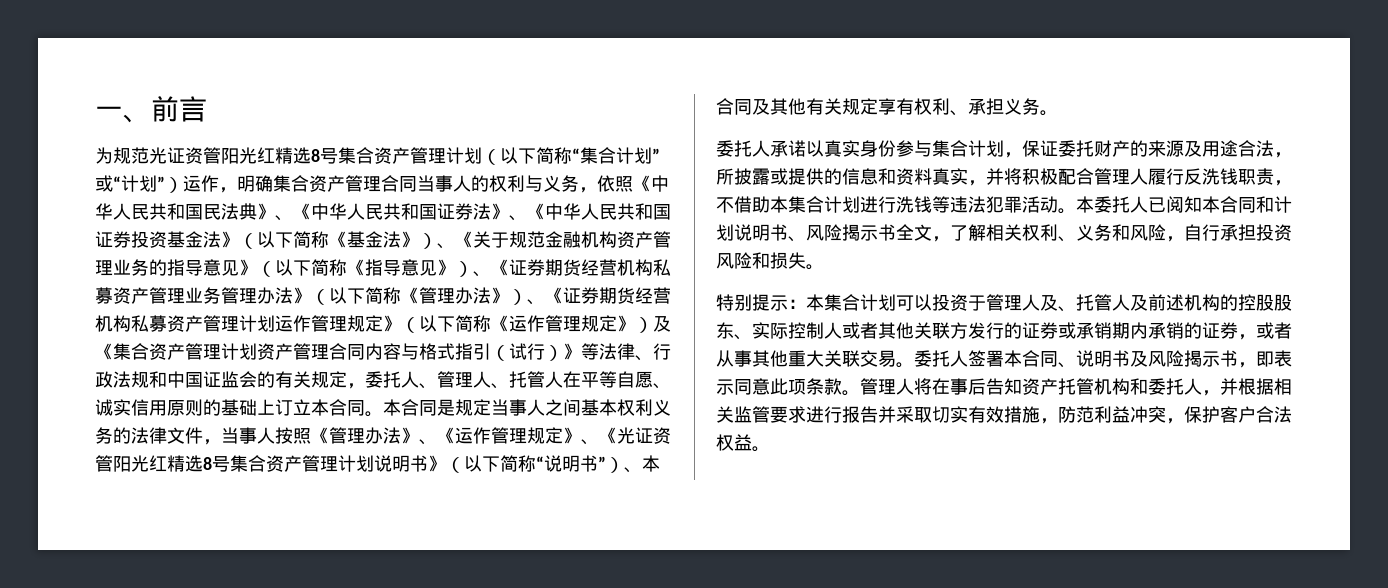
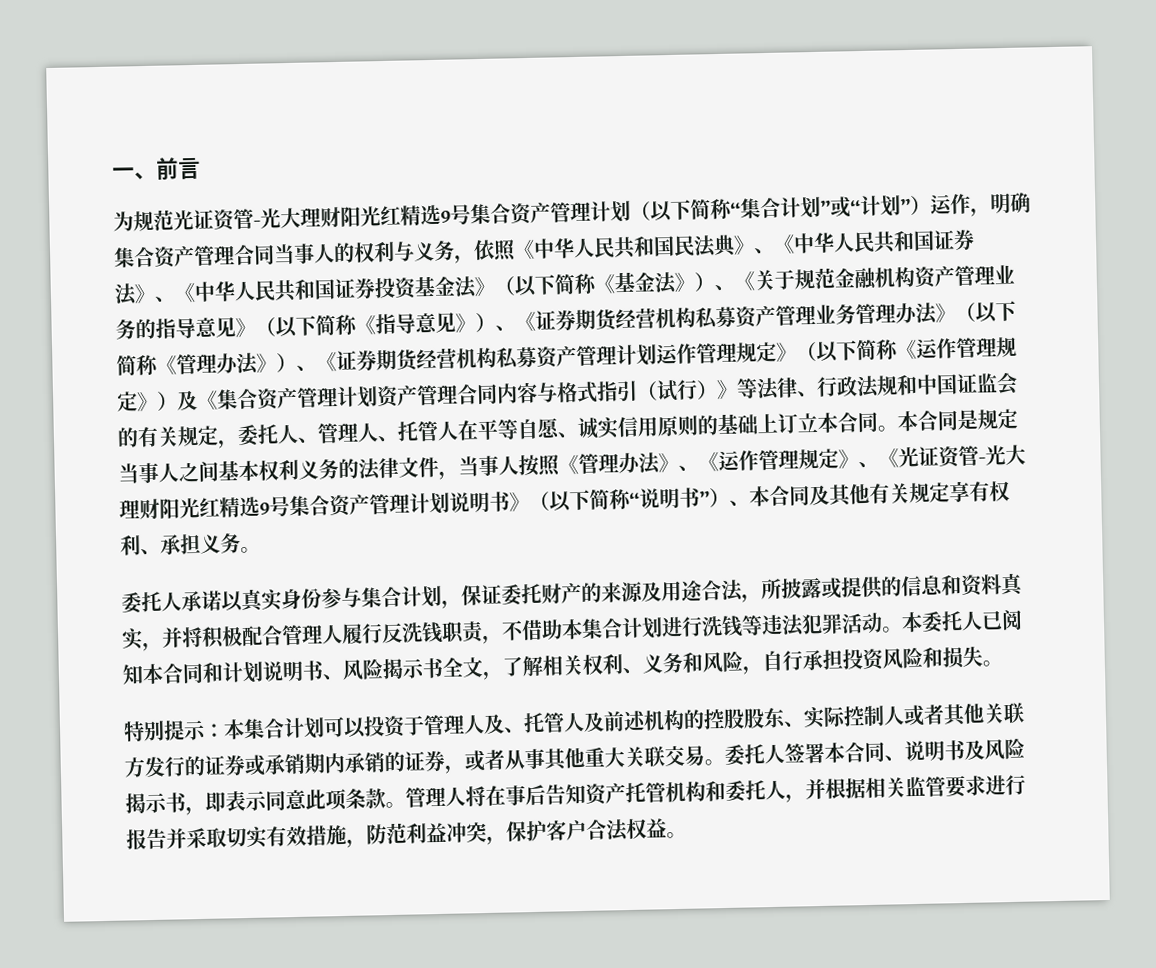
- 为规范光证资管阳光红精选8号集合资产管理计划（以下简称“集合计划”或“计划”）运作，明确集合资产管理合同当事人的权利与义务，依照《中华人民共和国民法典》、《中华人民共和国证券法》、《中华人民共和国证券投资基金法》（以下简称《基金法》）、《关于规范金融机构资产管理业务的指导意见》（以下简称《指导意见》）、《证券期货经营机构私募资产管理业务管理办法》（以下简称《管理办法》）、《证券期货经营机构私募资产管理计划运作管理规定》（以下简称《运作管理规定》）及《集合资产管理计划资产管理合同内容与格式指引（试行）》等法律、行政法规和中国证监会的有关规定，委托人、管理人、托管人在平等自愿、诚实信用原则的基础上订立本合同。
+ 为规范光证资管-光大理财阳光红精选9号集合资产管理计划（以下简称“集合计划”或“计划”）运作，明确集合资产管理合同当事人的权利与义务，依照《中华人民共和国民法典》、《中华人民共和国证券法》、《中华人民共和国证券投资基金法》（以下简称《基金法》）、《关于规范金融机构资产管理业务的指导意见》（以下简称《指导意见》）、《证券期货经营机构私募资产管理业务管理办法》（以下简称《管理办法》）、《证券期货经营机构私募资产管理计划运作管理规定》（以下简称《运作管理规定》）及《集合资产管理计划资产管理合同内容与格式指引（试行）》等法律、行政法规和中国证监会的有关规定，委托人、管理人、托管人在平等自愿、诚实信用原则的基础上订立本合同。
- 本合同是规定当事人之间基本权利义务的法律文件，当事人按照《管理办法》、《运作管理规定》、《光证资管阳光红精选8号集合资产管理计划说明书》（以下简称“说明书”）、本合同及其他有关规定享有权利、承担义务。
+ 本合同是规定当事人之间基本权利义务的法律文件，当事人按照《管理办法》、《运作管理规定》、《光证资管-光大理财阳光红精选9号集合资产管理计划说明书》（以下简称“说明书”）、本合同及其他有关规定享有权利、承担义务。

